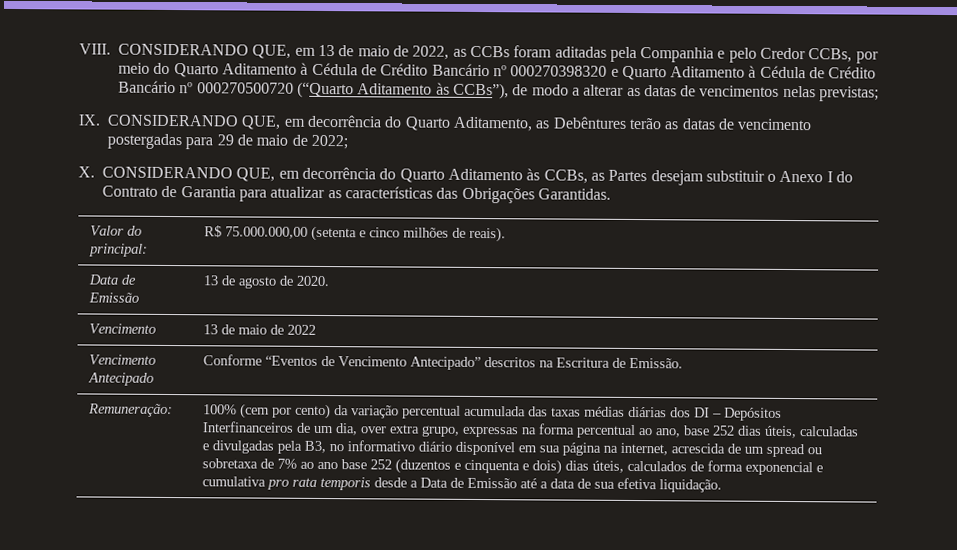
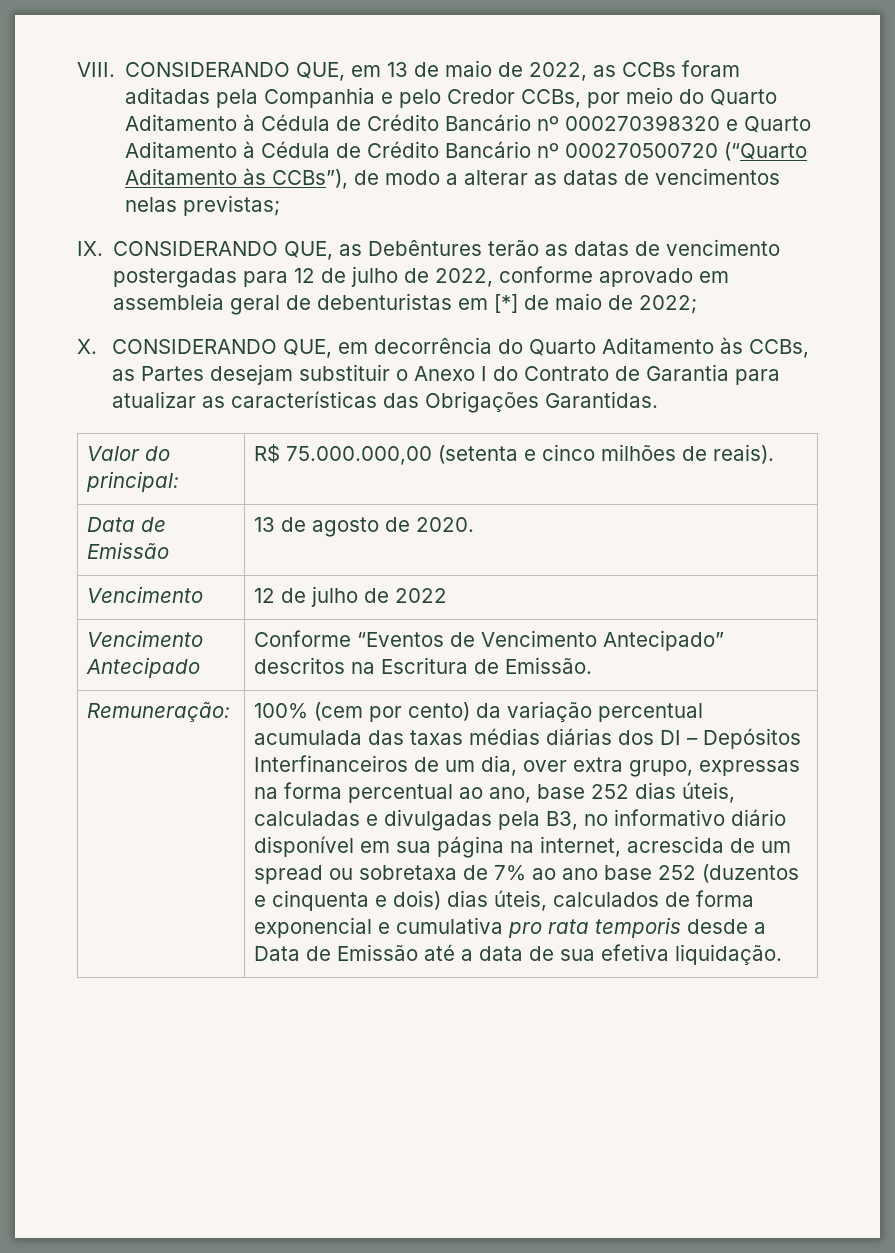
- IX. CONSIDERANDO QUE, em decorrência do Quarto Aditamento, as Debêntures terão as datas de vencimento postergadas para 29 de maio de 2022;
+ IX. CONSIDERANDO QUE, as Debêntures terão as datas de vencimento postergadas para 12 de julho de 2022, conforme aprovado em assembleia geral de debenturistas em [*] de maio de 2022;
- Vencimento | 13 de maio de 2022
+ Vencimento | 12 de julho de 2022

